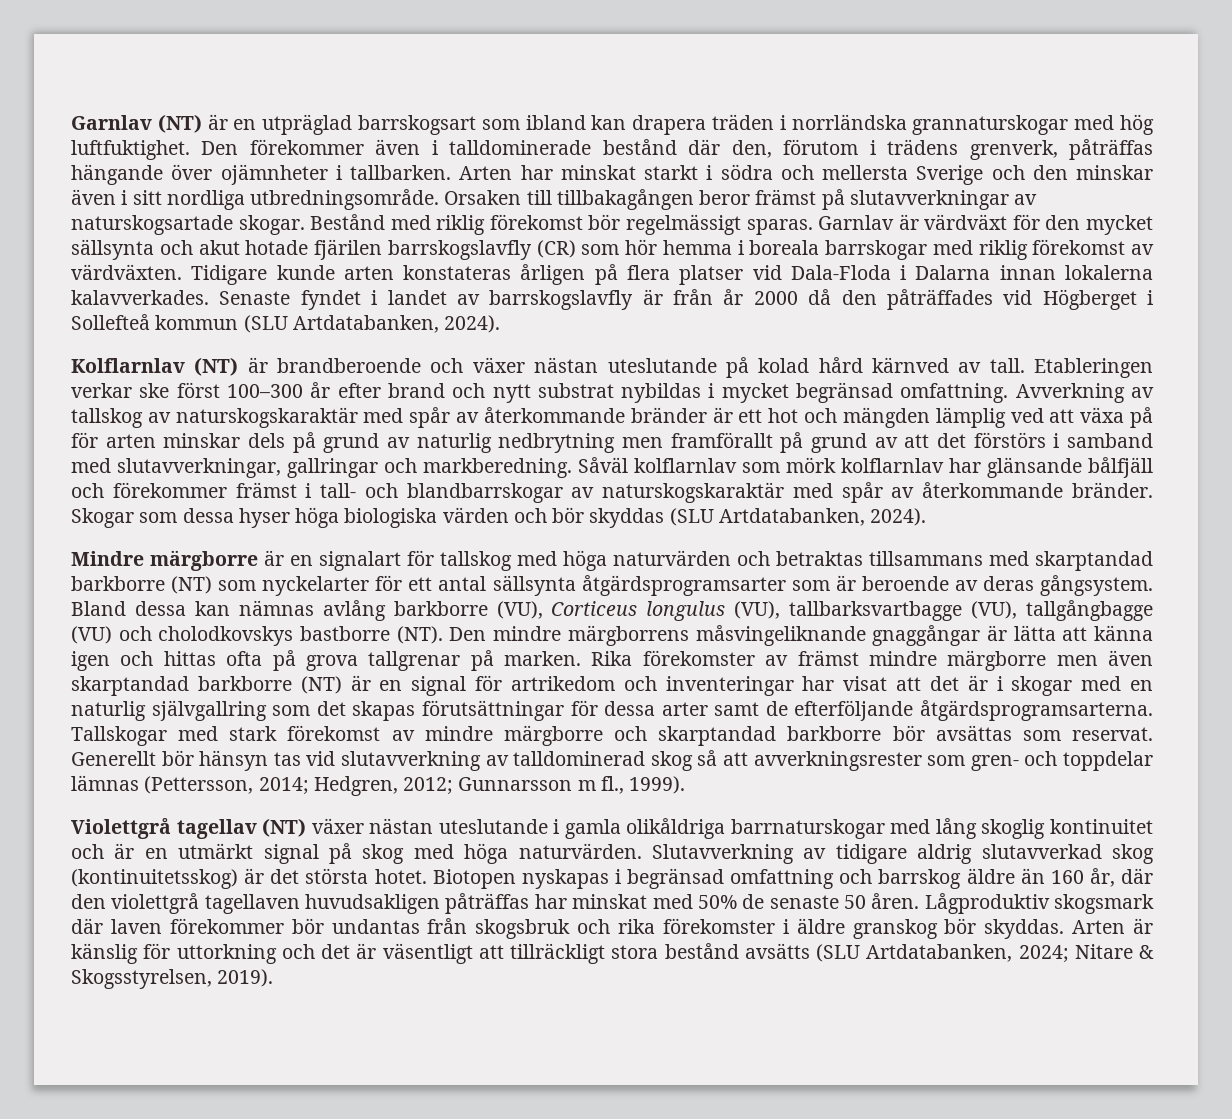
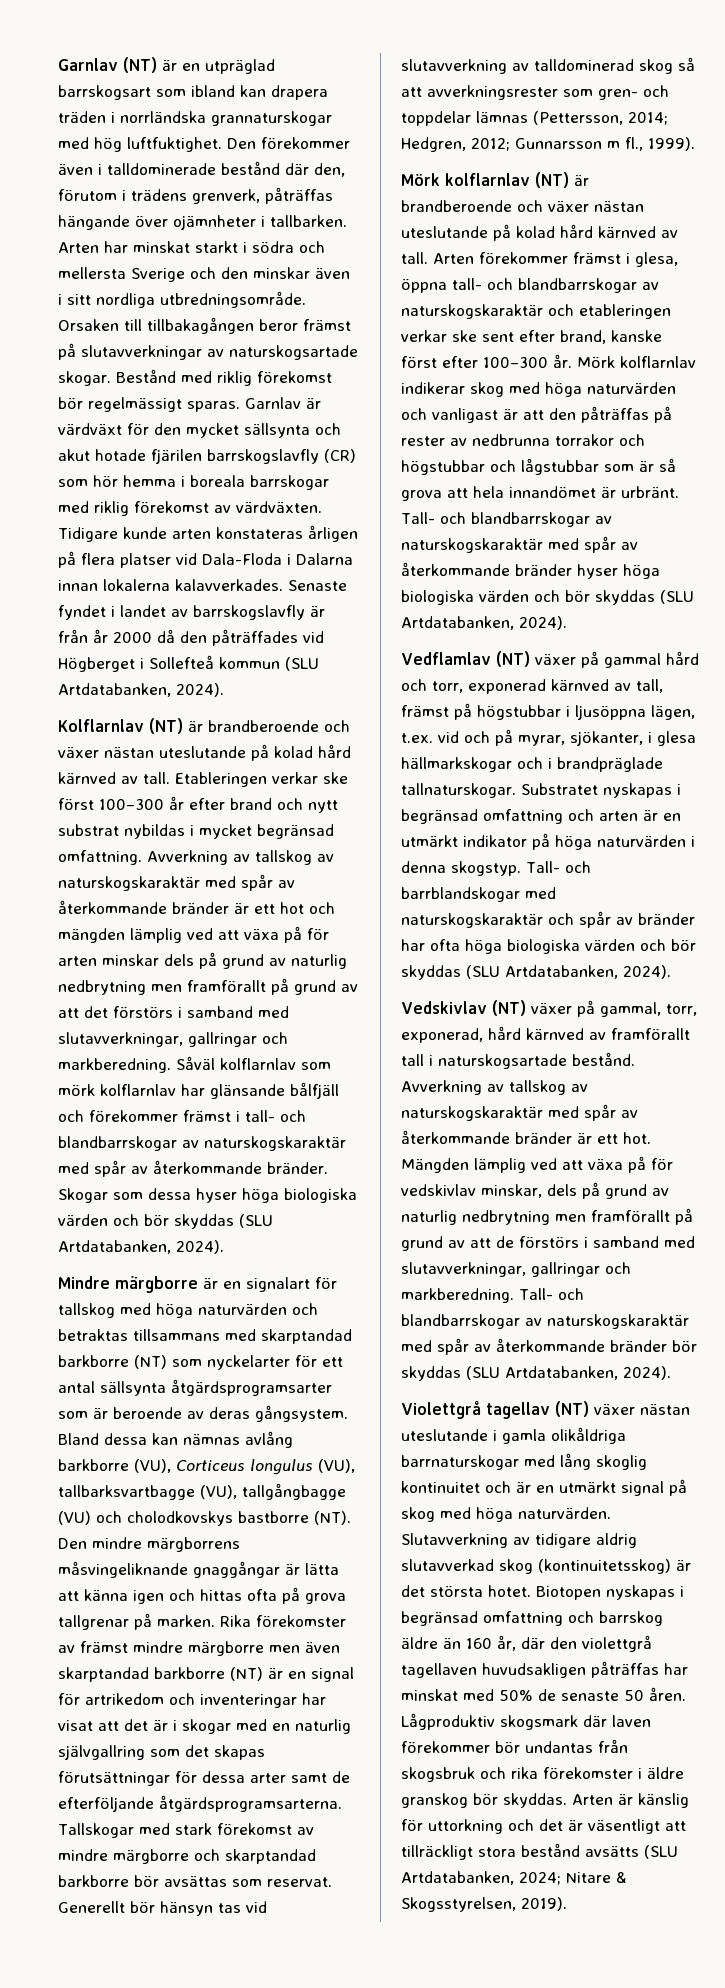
+ Mörk kolflarnlav (NT) är brandberoende och växer nästan uteslutande på kolad hård kärnved av tall. Arten förekommer främst i glesa, öppna tall- och blandbarrskogar av naturskogskaraktär och etableringen verkar ske sent efter brand, kanske först efter 100–300 år. Mörk kolflarnlav indikerar skog med höga naturvärden och vanligast är att den påträffas på rester av nedbrunna torrakor och högstubbar och lågstubbar som är så grova att hela innandömet är urbränt. Tall- och blandbarrskogar av naturskogskaraktär med spår av återkommande bränder hyser höga biologiska värden och bör skyddas (SLU Artdatabanken, 2024).
+ Vedflamlav (NT) växer på gammal hård och torr, exponerad kärnved av tall, främst på högstubbar i ljusöppna lägen, t.ex. vid och på myrar, sjökanter, i glesa hällmarkskogar och i brandpräglade tallnaturskogar. Substratet nyskapas i begränsad omfattning och arten är en utmärkt indikator på höga naturvärden i denna skogstyp. Tall- och barrblandskogar med naturskogskaraktär och spår av bränder har ofta höga biologiska värden och bör skyddas (SLU Artdatabanken, 2024).
+ Vedskivlav (NT) växer på gammal, torr, exponerad, hård kärnved av framförallt tall i naturskogsartade bestånd. Avverkning av tallskog av naturskogskaraktär med spår av återkommande bränder är ett hot. Mängden lämplig ved att växa på för vedskivlav minskar, dels på grund av naturlig nedbrytning men framförallt på grund av att de förstörs i samband med slutavverkningar, gallringar och markberedning. Tall- och blandbarrskogar av naturskogskaraktär med spår av återkommande bränder bör skyddas (SLU Artdatabanken, 2024).

